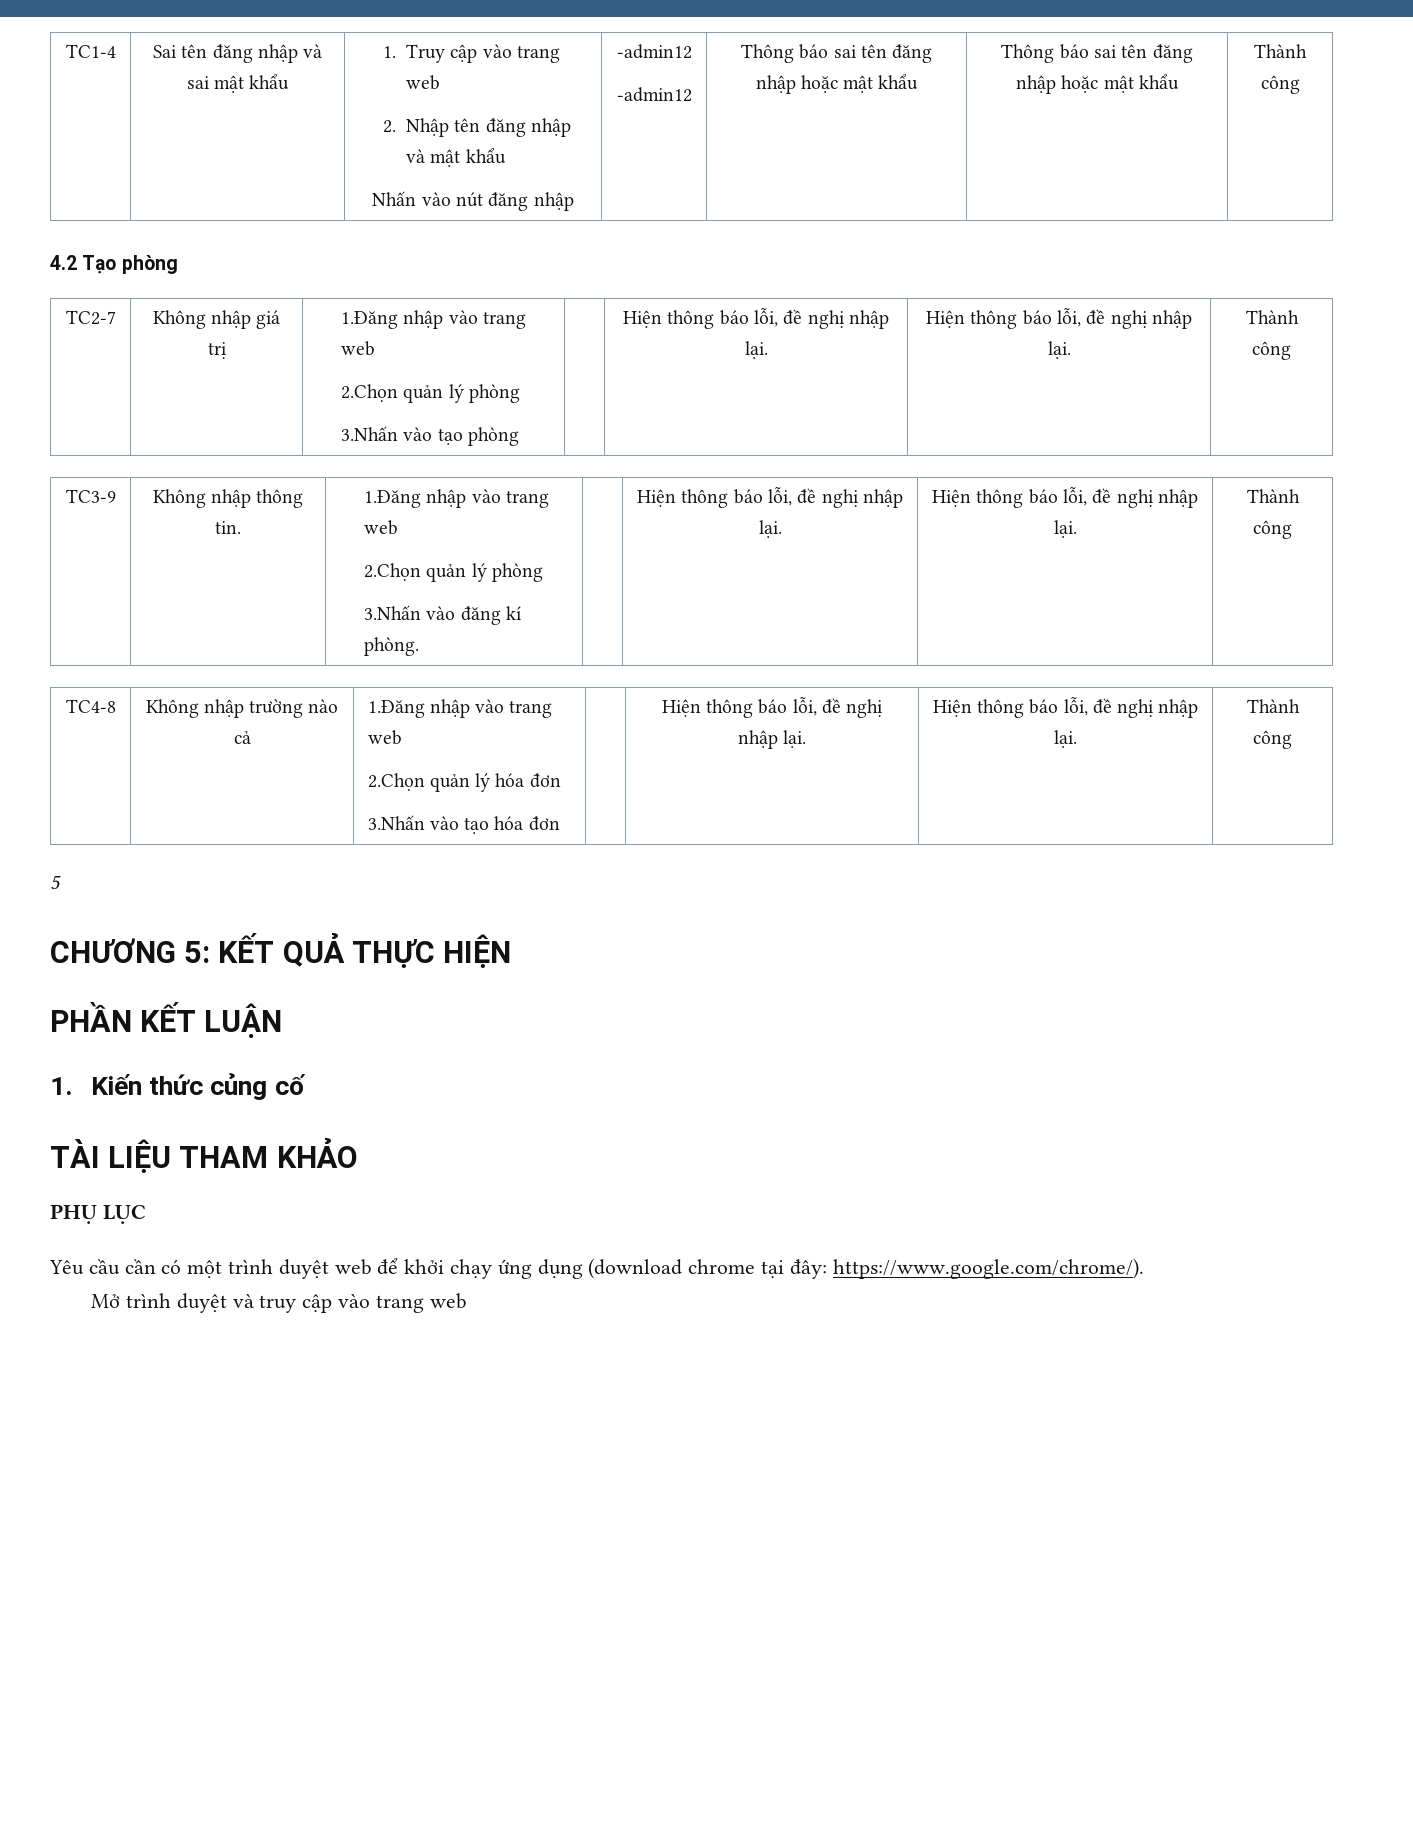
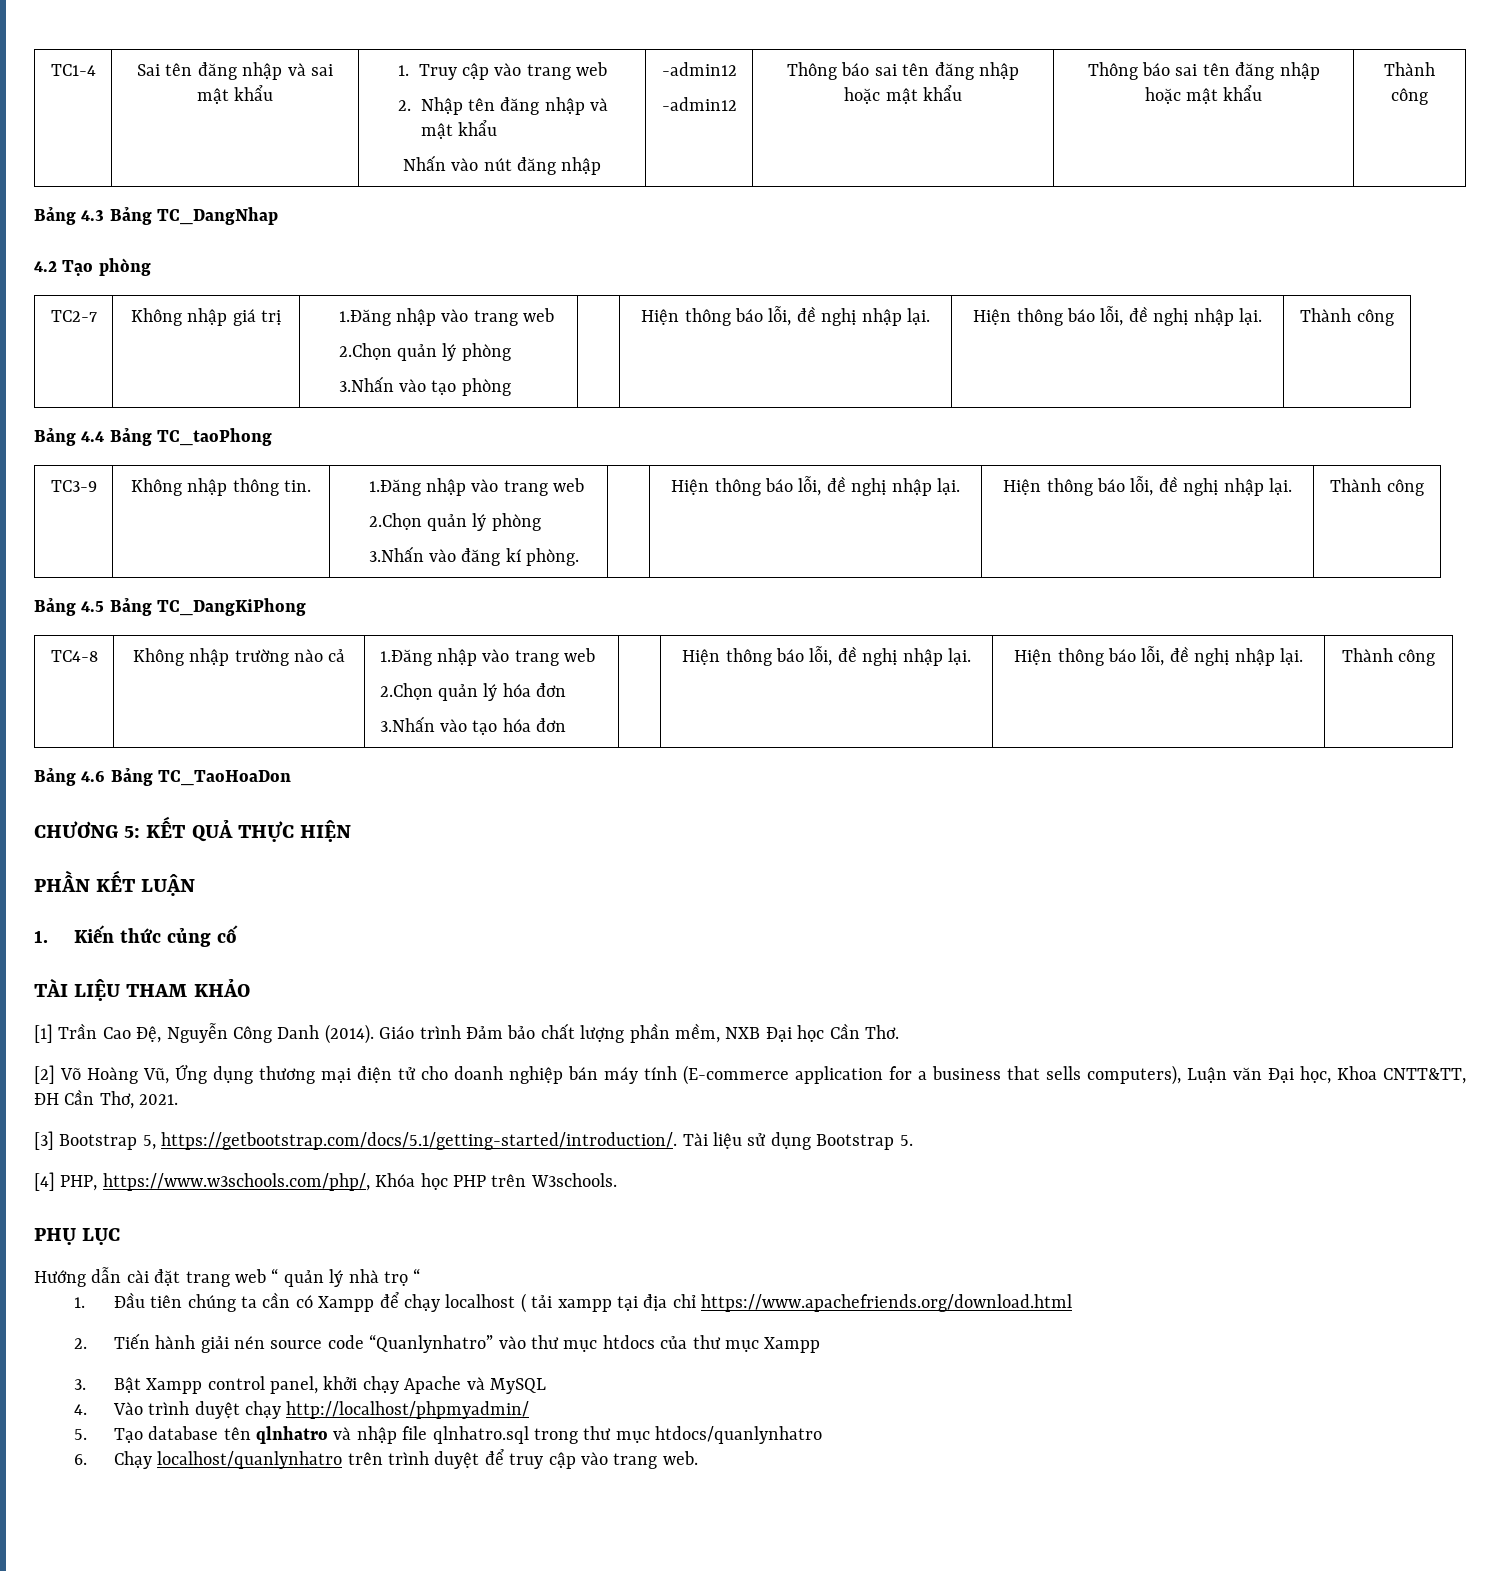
+ Bảng 4.3 Bảng TC_DangNhap
+ Bảng 4.4 Bảng TC_taoPhong
+ Bảng 4.5 Bảng TC_DangKiPhong
- 5
+ Bảng 4.6 Bảng TC_TaoHoaDon
+ [1] Trần Cao Đệ, Nguyễn Công Danh (2014). Giáo trình Đảm bảo chất lượng phần mềm, NXB Đại học Cần Thơ.
+ [2] Võ Hoàng Vũ, Ứng dụng thương mại điện tử cho doanh nghiệp bán máy tính (E-commerce application for a business that sells computers), Luận văn Đại học, Khoa CNTT&TT, ĐH Cần Thơ, 2021.
+ [3] Bootstrap 5, https://getbootstrap.com/docs/5.1/getting-started/introduction/. Tài liệu sử dụng Bootstrap 5.
+ [4] PHP, https://www.w3schools.com/php/, Khóa học PHP trên W3schools.
  PHỤ LỤC
- Yêu cầu cần có một trình duyệt web để khởi chạy ứng dụng (download chrome tại đây: https://www.google.com/chrome/).
- Mở trình duyệt và truy cập vào trang web
+ Hướng dẫn cài đặt trang web “ quản lý nhà trọ “
+ 1. Đầu tiên chúng ta cần có Xampp để chạy localhost ( tải xampp tại địa chỉ https://www.apachefriends.org/download.html
+ 2. Tiến hành giải nén source code “Quanlynhatro” vào thư mục htdocs của thư mục Xampp
+ 3. Bật Xampp control panel, khởi chạy Apache và MySQL
+ 4. Vào trình duyệt chạy http://localhost/phpmyadmin/
+ 5. Tạo database tên qlnhatro và nhập file qlnhatro.sql trong thư mục htdocs/quanlynhatro
+ 6. Chạy localhost/quanlynhatro trên trình duyệt để truy cập vào trang web.

